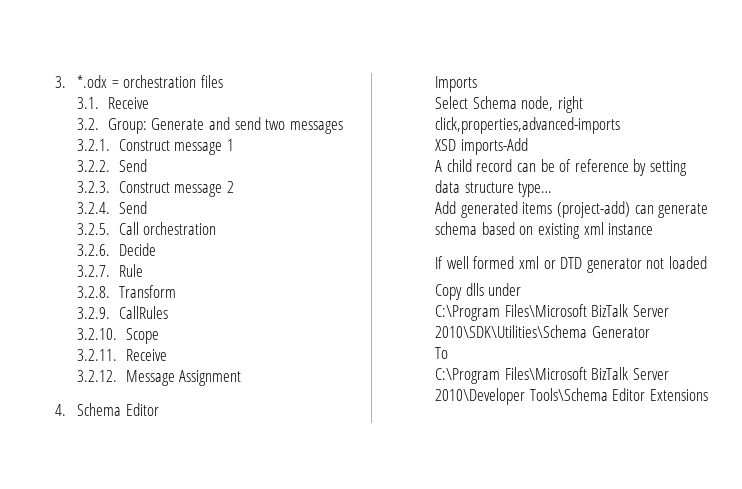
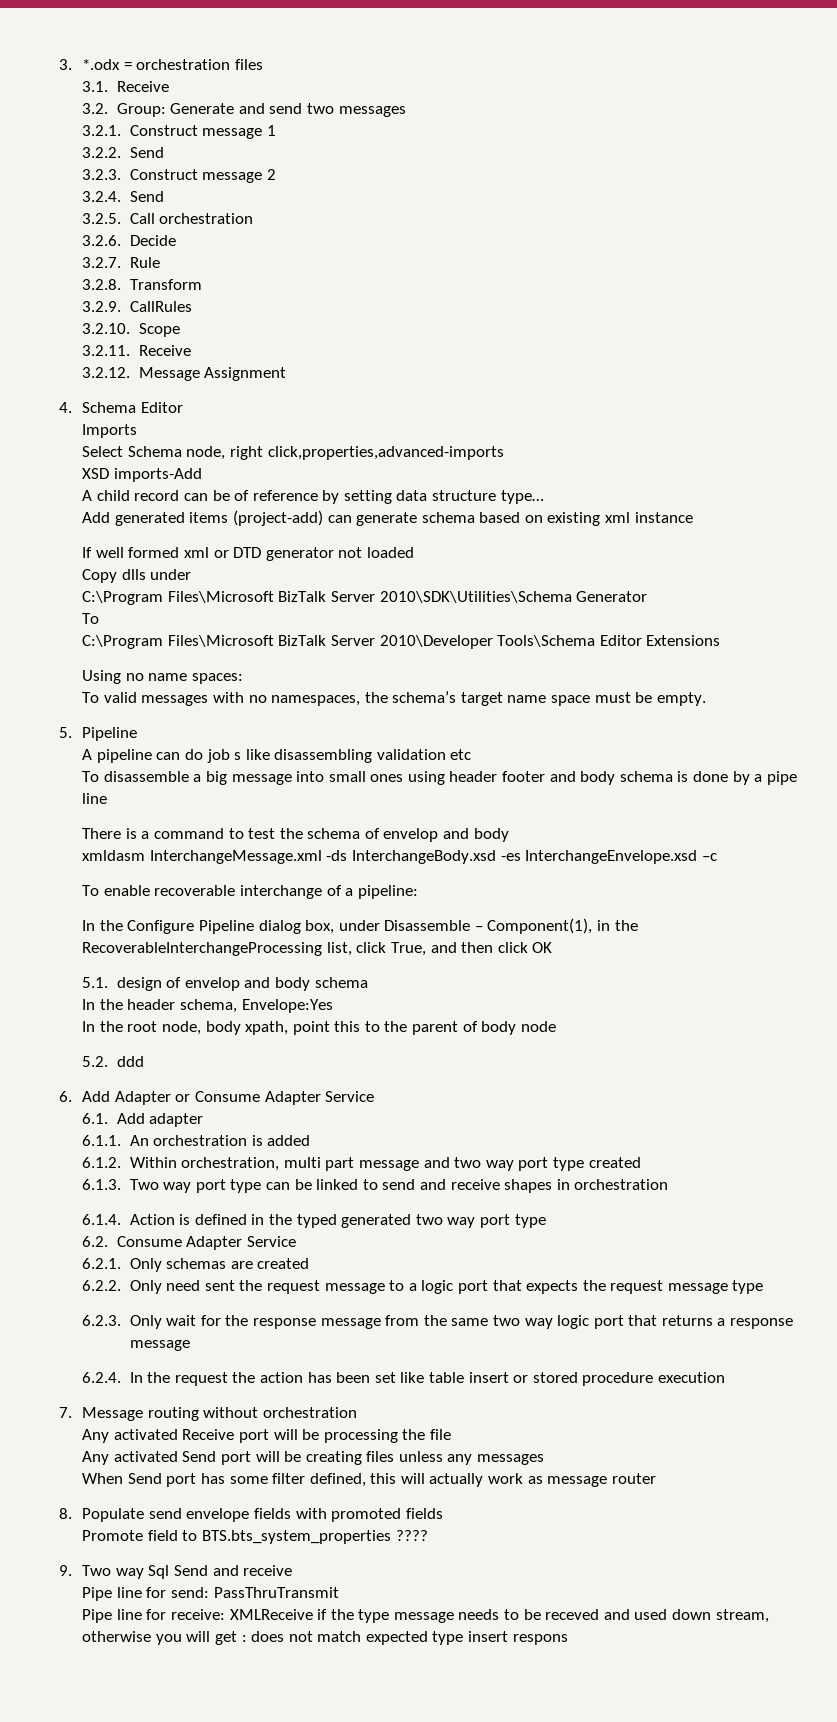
+ Using no name spaces:
+ To valid messages with no namespaces, the schema’s target name space must be empty.
+ 5. Pipeline
+ A pipeline can do job s like disassembling validation etc
+ To disassemble a big message into small ones using header footer and body schema is done by a pipe line
+ There is a command to test the schema of envelop and body
+ xmldasm InterchangeMessage.xml -ds InterchangeBody.xsd -es InterchangeEnvelope.xsd –c
+ To enable recoverable interchange of a pipeline:
+ In the Configure Pipeline dialog box, under Disassemble – Component(1), in the RecoverableInterchangeProcessing list, click True, and then click OK
+ 5.1. design of envelop and body schema
+ In the header schema, Envelope:Yes
+ In the root node, body xpath, point this to the parent of body node
+ 5.2. ddd
+ 6. Add Adapter or Consume Adapter Service
+ 6.1. Add adapter
+ 6.1.1. An orchestration is added
+ 6.1.2. Within orchestration, multi part message and two way port type created
+ 6.1.3. Two way port type can be linked to send and receive shapes in orchestration
+ 6.1.4. Action is defined in the typed generated two way port type
+ 6.2. Consume Adapter Service
+ 6.2.1. Only schemas are created
+ 6.2.2. Only need sent the request message to a logic port that expects the request message type
+ 6.2.3. Only wait for the response message from the same two way logic port that returns a response message
+ 6.2.4. In the request the action has been set like table insert or stored procedure execution
+ 7. Message routing without orchestration
+ Any activated Receive port will be processing the file
+ Any activated Send port will be creating files unless any messages
+ When Send port has some filter defined, this will actually work as message router
+ 8. Populate send envelope fields with promoted fields
+ Promote field to BTS.bts_system_properties ????
+ 9. Two way Sql Send and receive
+ Pipe line for send: PassThruTransmit
+ Pipe line for receive: XMLReceive if the type message needs to be receved and used down stream, otherwise you will get : does not match expected type insert respons

